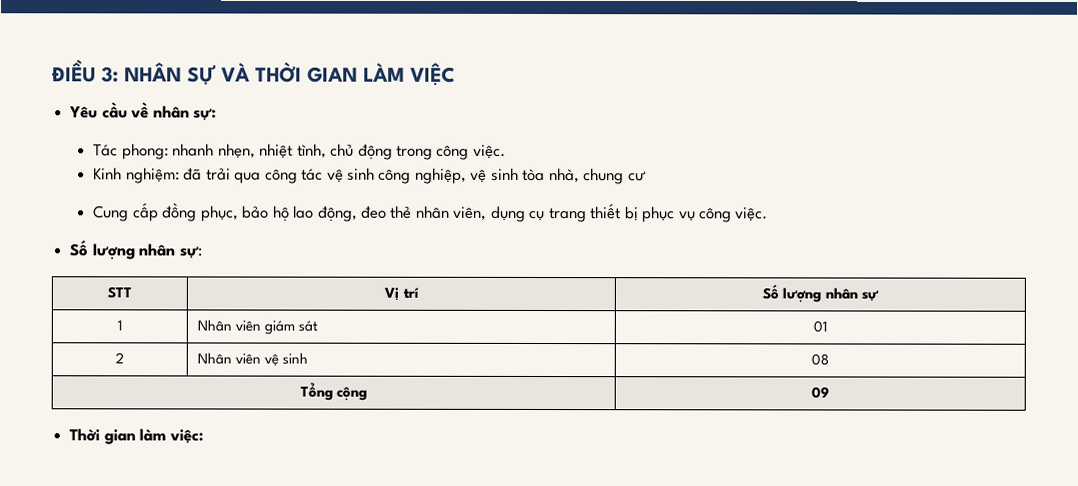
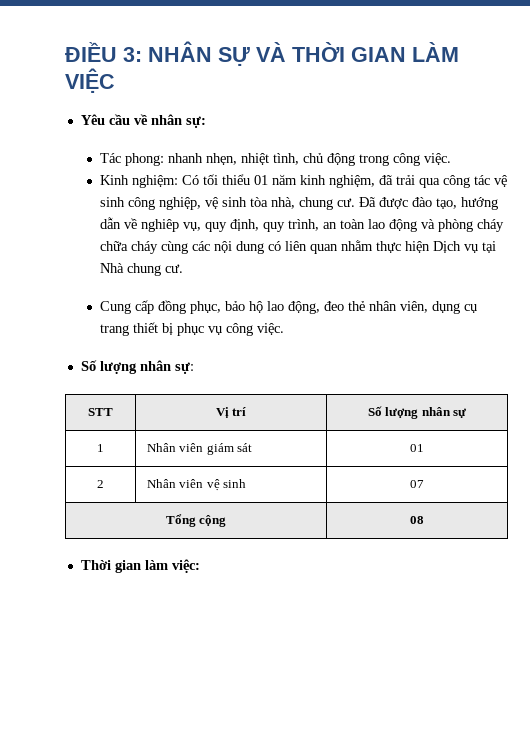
- Kinh nghiệm: đã trải qua công tác vệ sinh công nghiệp, vệ sinh tòa nhà, chung cư
+ Kinh nghiệm: Có tối thiểu 01 năm kinh nghiệm, đã trải qua công tác vệ sinh công nghiệp, vệ sinh tòa nhà, chung cư. Đã được đào tạo, hướng dẫn về nghiêp vụ, quy định, quy trình, an toàn lao động và phòng cháy chữa cháy cùng các nội dung có liên quan nhằm thực hiện Dịch vụ tại Nhà chung cư.
- 2 | Nhân viên vệ sinh | 08
+ 2 | Nhân viên vệ sinh | 07
- Tổng cộng | 09
+ Tổng cộng | 08

